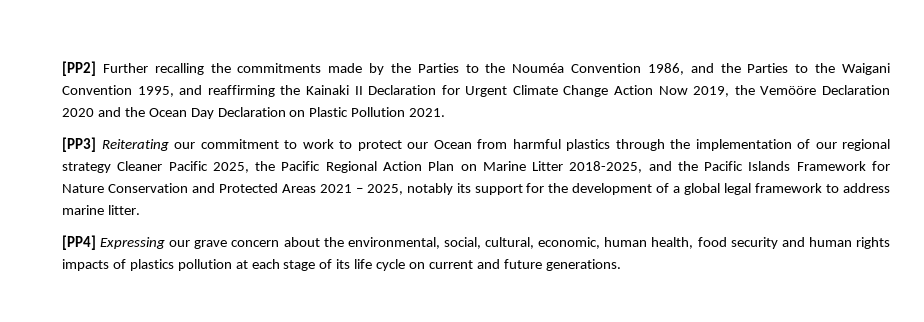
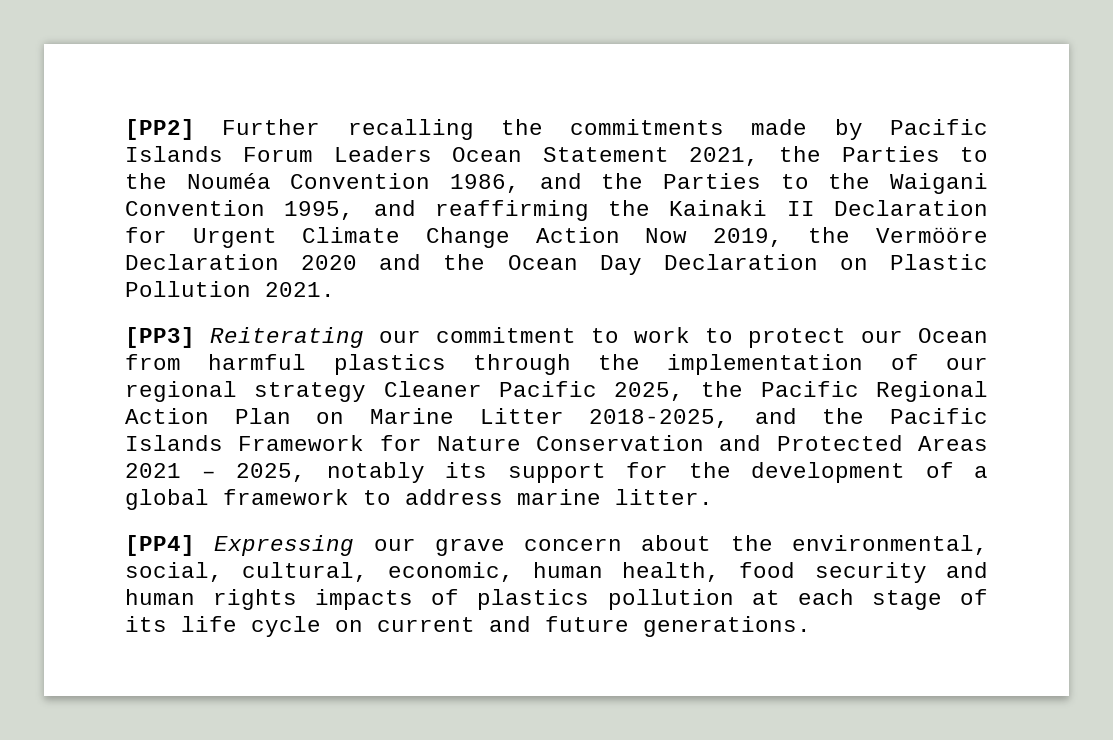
- [PP2] Further recalling the commitments made by the Parties to the Nouméa Convention 1986, and the Parties to the Waigani Convention 1995, and reaffirming the Kainaki II Declaration for Urgent Climate Change Action Now 2019, the Vemööre Declaration 2020 and the Ocean Day Declaration on Plastic Pollution 2021.
+ [PP2] Further recalling the commitments made by Pacific Islands Forum Leaders Ocean Statement 2021, the Parties to the Nouméa Convention 1986, and the Parties to the Waigani Convention 1995, and reaffirming the Kainaki II Declaration for Urgent Climate Change Action Now 2019, the Vermööre Declaration 2020 and the Ocean Day Declaration on Plastic Pollution 2021.
- [PP3] Reiterating our commitment to work to protect our Ocean from harmful plastics through the implementation of our regional strategy Cleaner Pacific 2025, the Pacific Regional Action Plan on Marine Litter 2018-2025, and the Pacific Islands Framework for Nature Conservation and Protected Areas 2021 – 2025, notably its support for the development of a global legal framework to address marine litter.
+ [PP3] Reiterating our commitment to work to protect our Ocean from harmful plastics through the implementation of our regional strategy Cleaner Pacific 2025, the Pacific Regional Action Plan on Marine Litter 2018-2025, and the Pacific Islands Framework for Nature Conservation and Protected Areas 2021 – 2025, notably its support for the development of a global framework to address marine litter.

